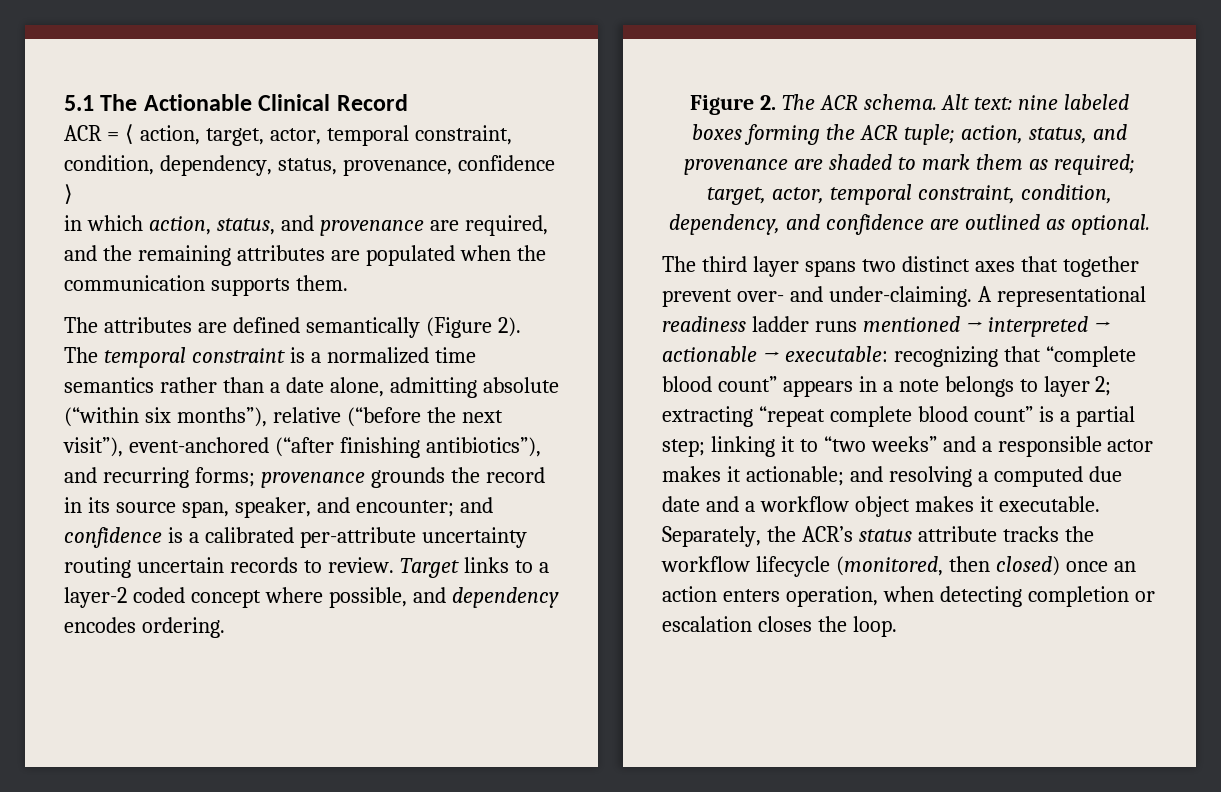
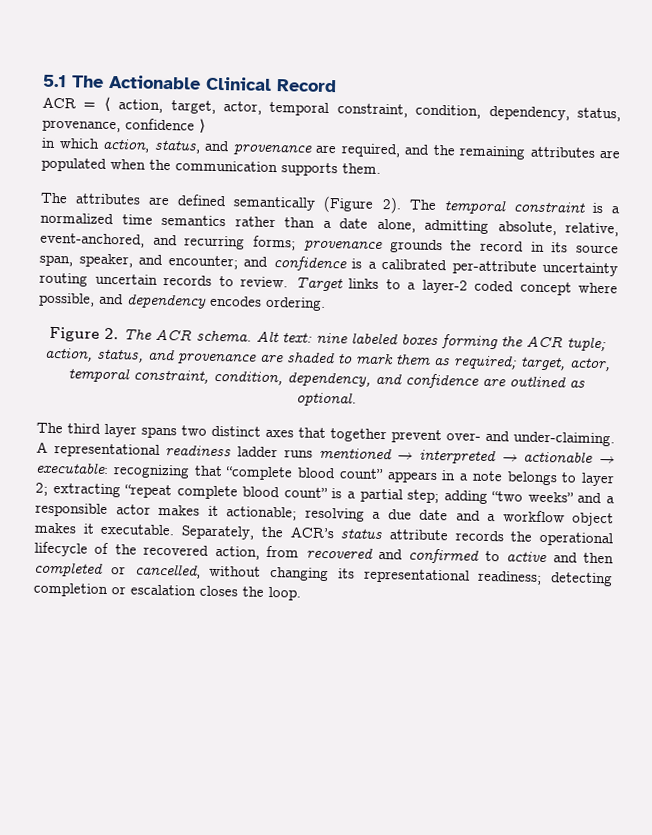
- The temporal constraint is a normalized time semantics rather than a date alone, admitting absolute (“within six months”), relative (“before the next visit”), event-anchored (“after finishing antibiotics”), and recurring forms; provenance grounds the record in its source span, speaker, and encounter; and confidence is a calibrated per-attribute uncertainty routing uncertain records to review.
+ The temporal constraint is a normalized time semantics rather than a date alone, admitting absolute, relative, event-anchored, and recurring forms; provenance grounds the record in its source span, speaker, and encounter; and confidence is a calibrated per-attribute uncertainty routing uncertain records to review.
- A representational readiness ladder runs mentioned → interpreted → actionable → executable: recognizing that “complete blood count” appears in a note belongs to layer 2; extracting “repeat complete blood count” is a partial step; linking it to “two weeks” and a responsible actor makes it actionable; and resolving a computed due date and a workflow object makes it executable.
+ A representational readiness ladder runs mentioned → interpreted → actionable → executable: recognizing that “complete blood count” appears in a note belongs to layer 2; extracting “repeat complete blood count” is a partial step; adding “two weeks” and a responsible actor makes it actionable; resolving a due date and a workflow object makes it executable.
- Separately, the ACR’s status attribute tracks the workflow lifecycle (monitored, then closed) once an action enters operation, when detecting completion or escalation closes the loop.
+ Separately, the ACR’s status attribute records the operational lifecycle of the recovered action, from recovered and confirmed to active and then completed or cancelled, without changing its representational readiness; detecting completion or escalation closes the loop.

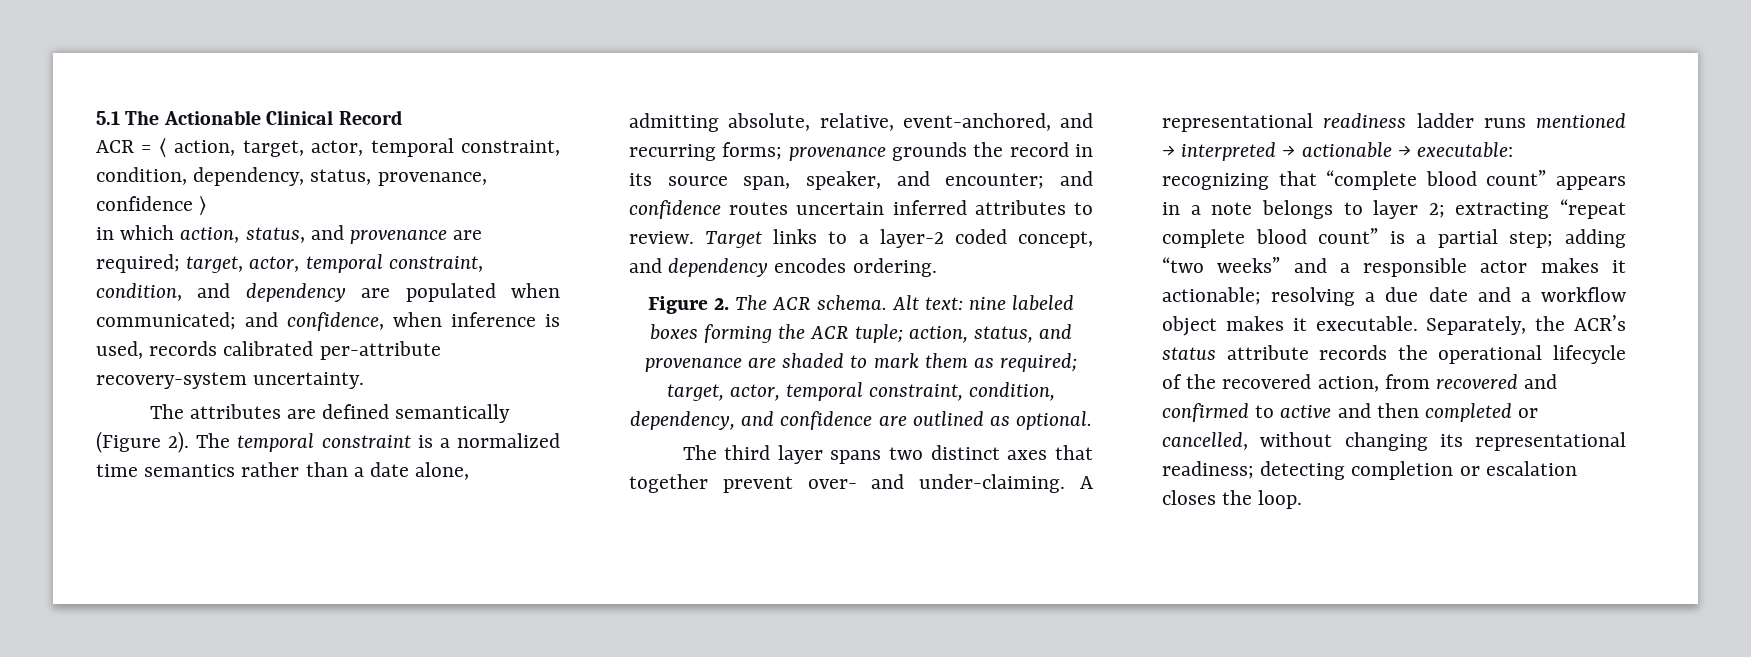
- in which action, status, and provenance are required, and the remaining attributes are populated when the communication supports them.
+ in which action, status, and provenance are required; target, actor, temporal constraint, condition, and dependency are populated when communicated; and confidence, when inference is used, records calibrated per-attribute recovery-system uncertainty.
- The temporal constraint is a normalized time semantics rather than a date alone, admitting absolute, relative, event-anchored, and recurring forms; provenance grounds the record in its source span, speaker, and encounter; and confidence is a calibrated per-attribute uncertainty routing uncertain records to review.
+ The temporal constraint is a normalized time semantics rather than a date alone, admitting absolute, relative, event-anchored, and recurring forms; provenance grounds the record in its source span, speaker, and encounter; and confidence routes uncertain inferred attributes to review.
- Target links to a layer-2 coded concept where possible, and dependency encodes ordering.
+ Target links to a layer-2 coded concept, and dependency encodes ordering.

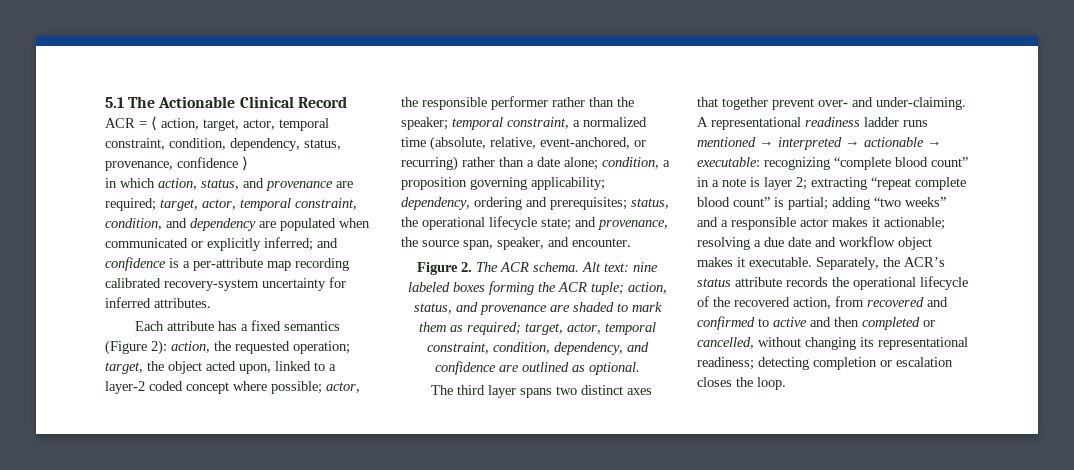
- in which action, status, and provenance are required; target, actor, temporal constraint, condition, and dependency are populated when communicated; and confidence, when inference is used, records calibrated per-attribute recovery-system uncertainty.
- The attributes are defined semantically (Figure 2). The temporal constraint is a normalized time semantics rather than a date alone, admitting absolute, relative, event-anchored, and recurring forms; provenance grounds the record in its source span, speaker, and encounter; and confidence routes uncertain inferred attributes to review. Target links to a layer-2 coded concept, and dependency encodes ordering.
+ in which action, status, and provenance are required; target, actor, temporal constraint, condition, and dependency are populated when communicated or explicitly inferred; and confidence is a per-attribute map recording calibrated recovery-system uncertainty for inferred attributes.
+ Each attribute has a fixed semantics (Figure 2): action, the requested operation; target, the object acted upon, linked to a layer-2 coded concept where possible; actor, the responsible performer rather than the speaker; temporal constraint, a normalized time (absolute, relative, event-anchored, or recurring) rather than a date alone; condition, a proposition governing applicability; dependency, ordering and prerequisites; status, the operational lifecycle state; and provenance, the source span, speaker, and encounter.
- A representational readiness ladder runs mentioned → interpreted → actionable → executable: recognizing that “complete blood count” appears in a note belongs to layer 2; extracting “repeat complete blood count” is a partial step; adding “two weeks” and a responsible actor makes it actionable; resolving a due date and a workflow object makes it executable.
+ A representational readiness ladder runs mentioned → interpreted → actionable → executable: recognizing “complete blood count” in a note is layer 2; extracting “repeat complete blood count” is partial; adding “two weeks” and a responsible actor makes it actionable; resolving a due date and workflow object makes it executable.

